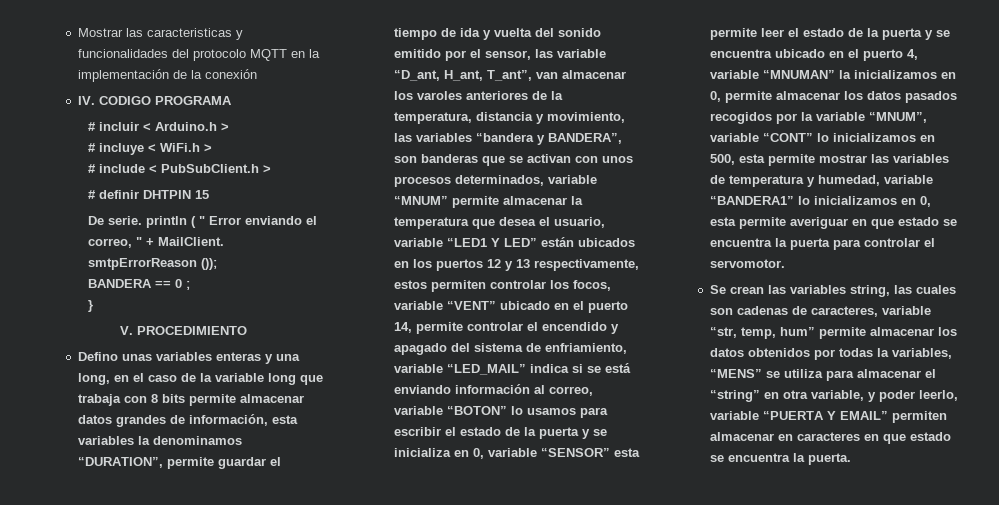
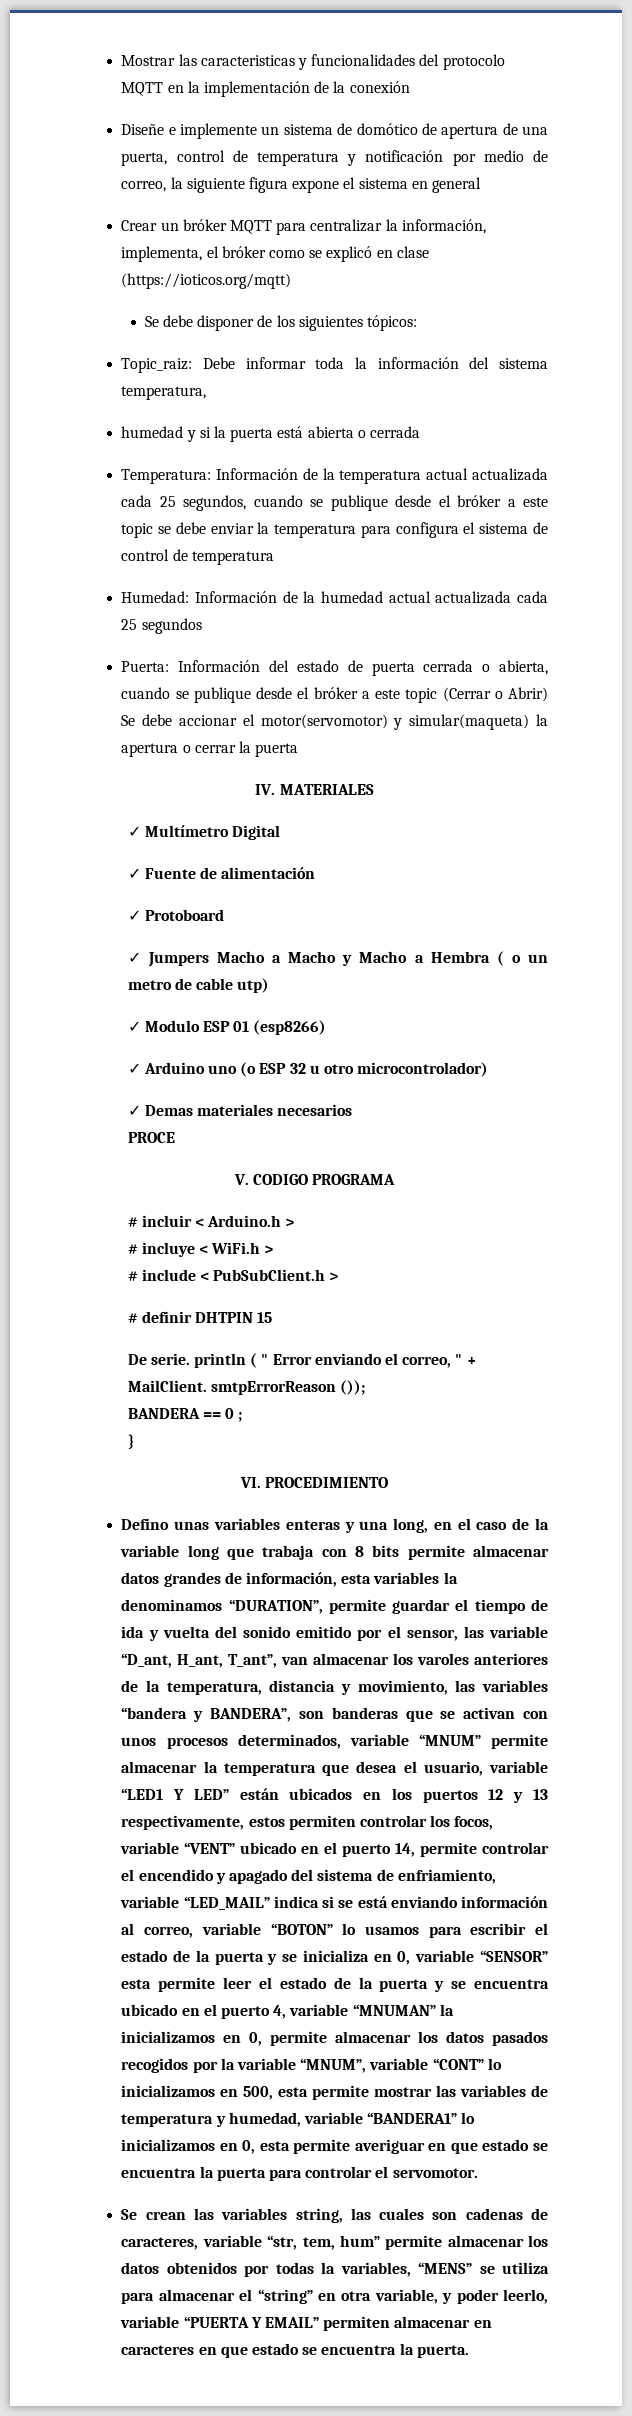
- IV. CODIGO PROGRAMA
+ Diseñe e implemente un sistema de domótico de apertura de una puerta, control de temperatura y notificación por medio de correo, la siguiente figura expone el sistema en general
+ Crear un bróker MQTT para centralizar la información, implementa, el bróker como se explicó en clase (https://ioticos.org/mqtt)
+ Se debe disponer de los siguientes tópicos:
+ Topic_raiz: Debe informar toda la información del sistema temperatura,
+ humedad y si la puerta está abierta o cerrada
+ Temperatura: Información de la temperatura actual actualizada cada 25 segundos, cuando se publique desde el bróker a este topic se debe enviar la temperatura para configura el sistema de control de temperatura
+ Humedad: Información de la humedad actual actualizada cada 25 segundos
+ Puerta: Información del estado de puerta cerrada o abierta, cuando se publique desde el bróker a este topic (Cerrar o Abrir) Se debe accionar el motor(servomotor) y simular(maqueta) la apertura o cerrar la puerta
+ IV. MATERIALES
+ ✓ Multímetro Digital
+ ✓ Fuente de alimentación
+ ✓ Protoboard
+ ✓ Jumpers Macho a Macho y Macho a Hembra ( o un metro de cable utp)
+ ✓ Modulo ESP 01 (esp8266)
+ ✓ Arduino uno (o ESP 32 u otro microcontrolador)
+ ✓ Demas materiales necesarios
+ PROCE
+ V. CODIGO PROGRAMA
- V. PROCEDIMIENTO
+ VI. PROCEDIMIENTO
- Se crean las variables string, las cuales son cadenas de caracteres, variable “str, temp, hum” permite almacenar los datos obtenidos por todas la variables, “MENS” se utiliza para almacenar el “string” en otra variable, y poder leerlo, variable “PUERTA Y EMAIL” permiten almacenar en caracteres en que estado se encuentra la puerta.
+ Se crean las variables string, las cuales son cadenas de caracteres, variable “str, tem, hum” permite almacenar los datos obtenidos por todas la variables, “MENS” se utiliza para almacenar el “string” en otra variable, y poder leerlo, variable “PUERTA Y EMAIL” permiten almacenar en caracteres en que estado se encuentra la puerta.

